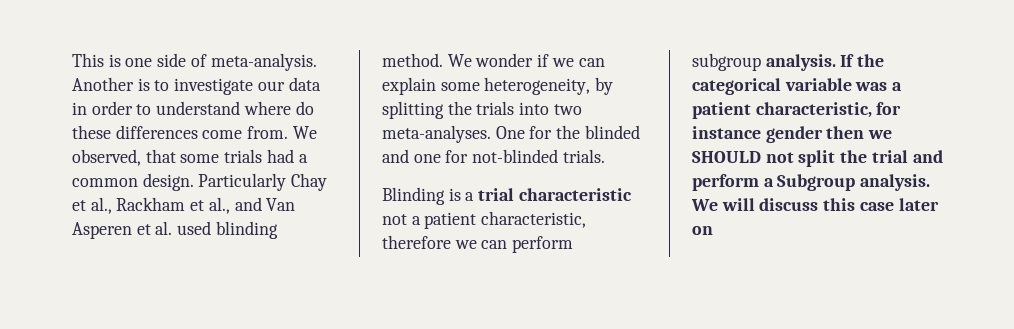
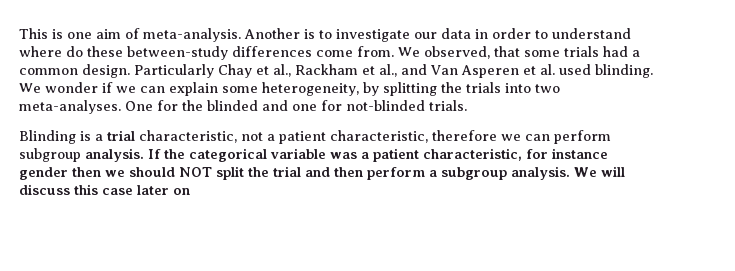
- This is one side of meta-analysis.
+ This is one aim of meta-analysis.
- Another is to investigate our data in order to understand where do these differences come from.
+ Another is to investigate our data in order to understand where do these between-study differences come from.
- Particularly Chay et al., Rackham et al., and Van Asperen et al. used blinding method.
+ Particularly Chay et al., Rackham et al., and Van Asperen et al. used blinding.
- Blinding is a trial characteristic not a patient characteristic, therefore we can perform subgroup analysis.
+ Blinding is a trial characteristic, not a patient characteristic, therefore we can perform subgroup analysis.
- If the categorical variable was a patient characteristic, for instance gender then we SHOULD not split the trial and perform a Subgroup analysis.
+ If the categorical variable was a patient characteristic, for instance gender then we should NOT split the trial and then perform a subgroup analysis.

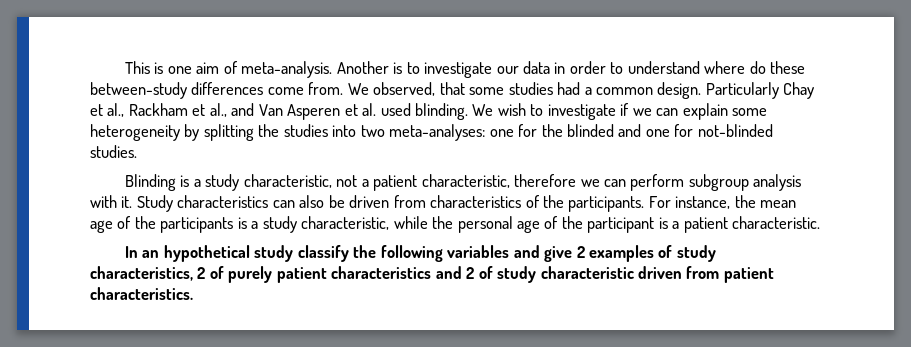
- We observed, that some trials had a common design.
+ We observed, that some studies had a common design.
- We wonder if we can explain some heterogeneity, by splitting the trials into two meta-analyses. One for the blinded and one for not-blinded trials.
+ We wish to investigate if we can explain some heterogeneity by splitting the studies into two meta-analyses: one for the blinded and one for not-blinded studies.
- Blinding is a trial characteristic, not a patient characteristic, therefore we can perform subgroup analysis. If the categorical variable was a patient characteristic, for instance gender then we should NOT split the trial and then perform a subgroup analysis. We will discuss this case later on
+ Blinding is a study characteristic, not a patient characteristic, therefore we can perform subgroup analysis with it. Study characteristics can also be driven from characteristics of the participants. For instance, the mean age of the participants is a study characteristic, while the personal age of the participant is a patient characteristic.
+ In an hypothetical study classify the following variables and give 2 examples of study characteristics, 2 of purely patient characteristics and 2 of study characteristic driven from patient characteristics.

